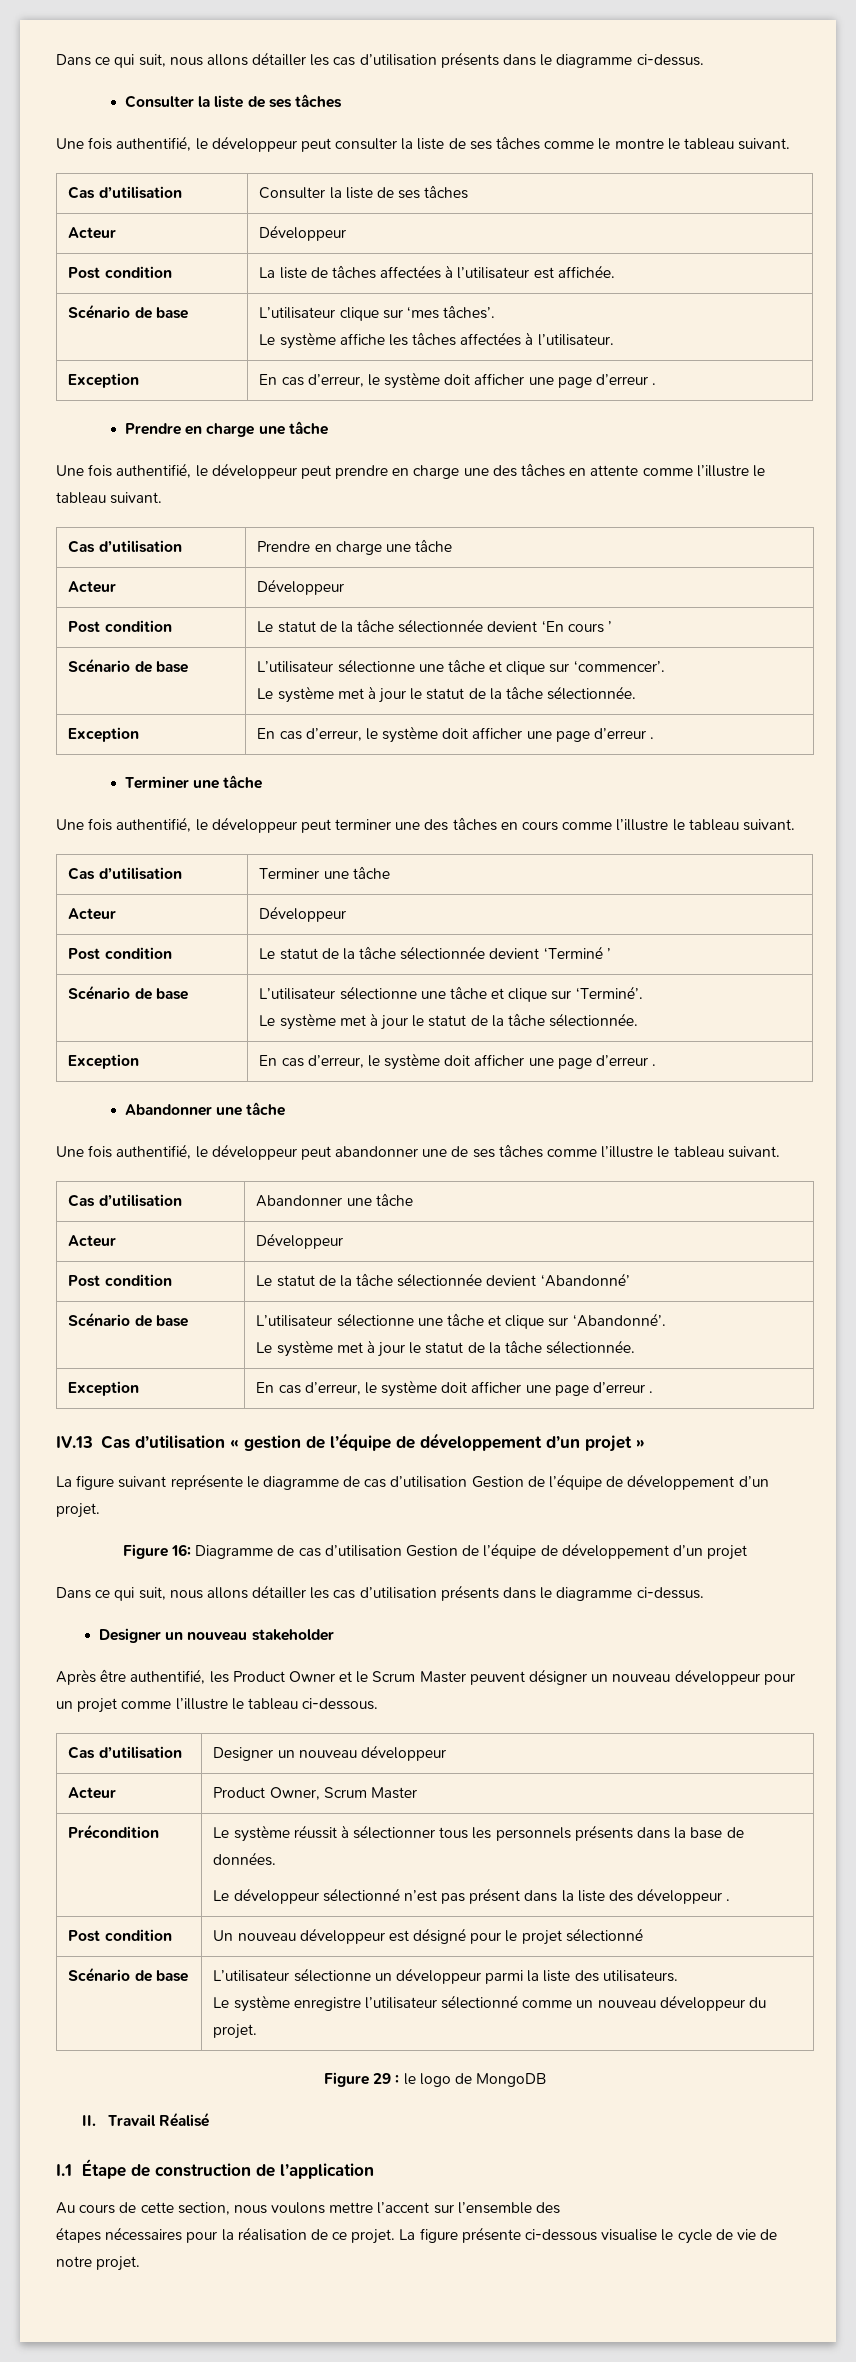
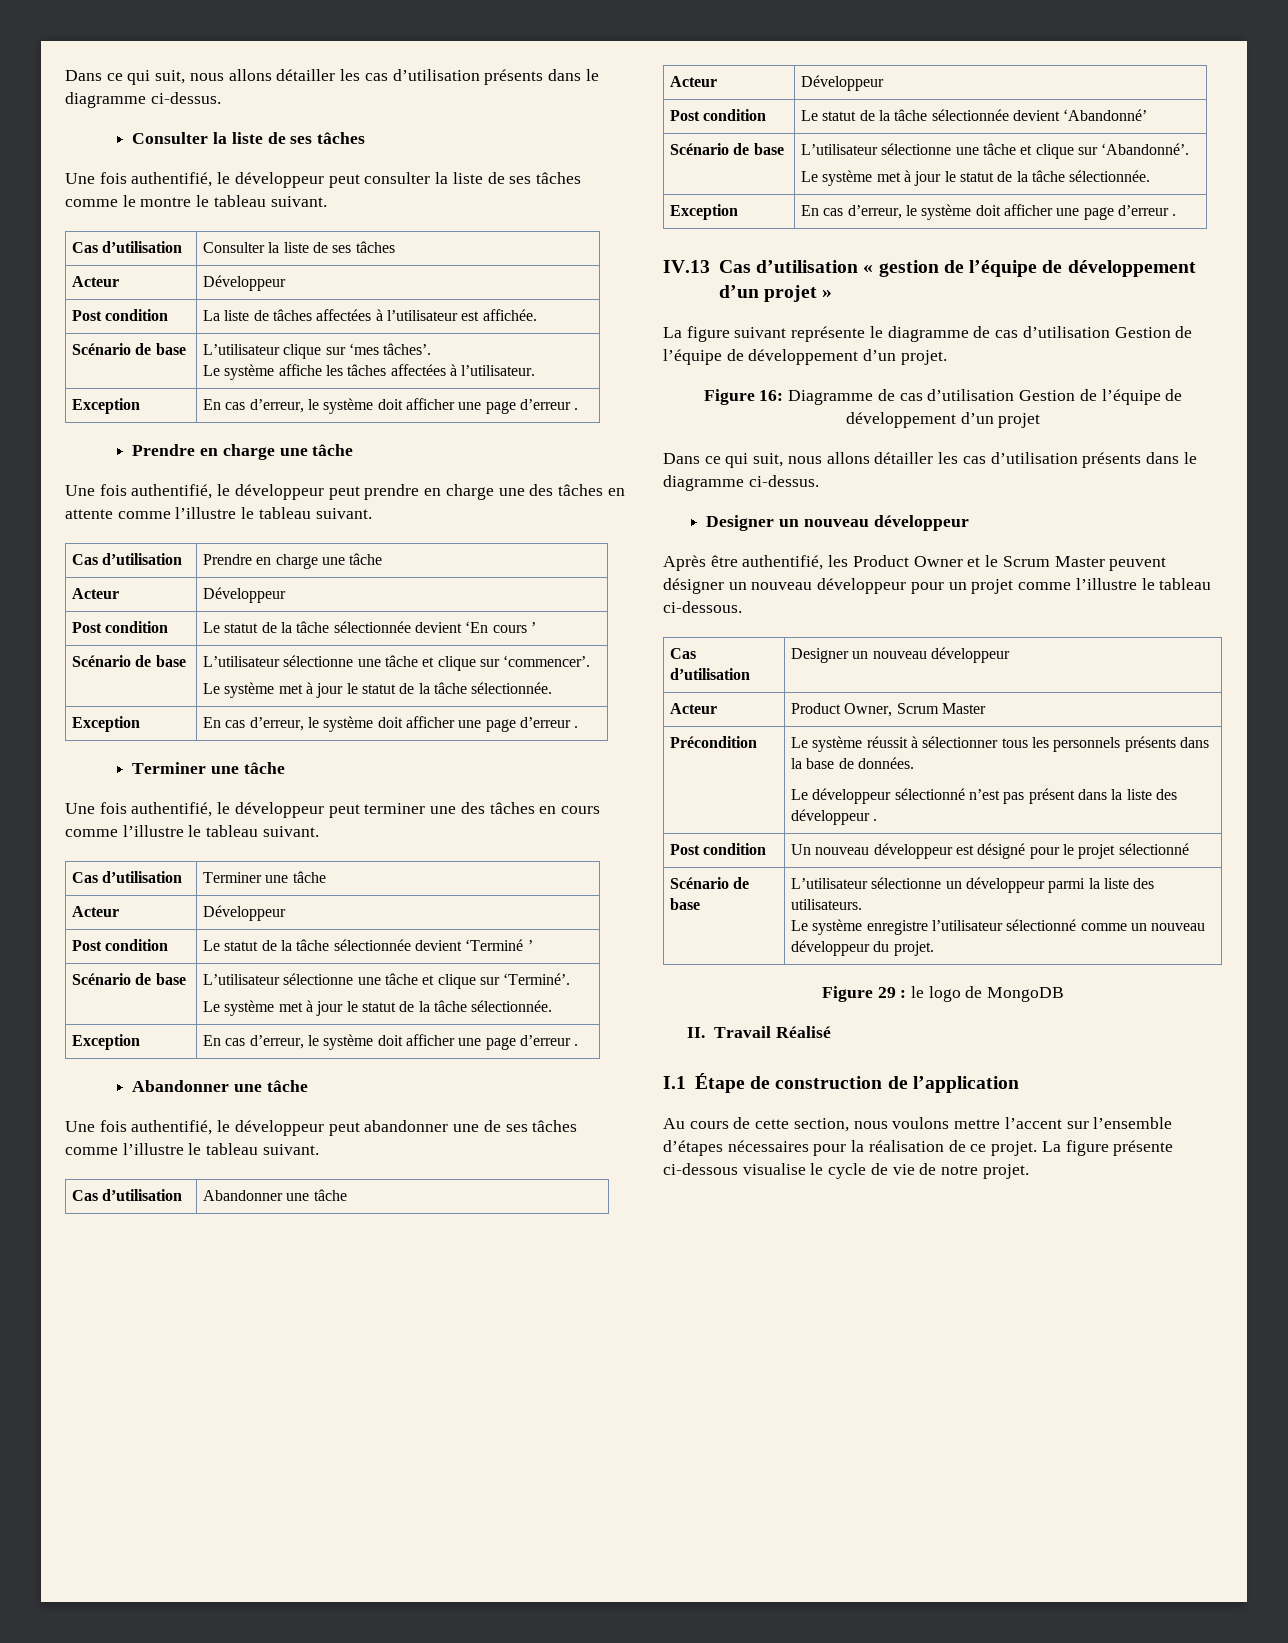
  Figure 16: Diagramme de cas d’utilisation Gestion de l’équipe de développement d’un projet
  Dans ce qui suit, nous allons détailler les cas d’utilisation présents dans le diagramme ci-dessus.
- Designer un nouveau stakeholder
+ Designer un nouveau développeur
- Au cours de cette section, nous voulons mettre l’accent sur l’ensemble des
- étapes nécessaires pour la réalisation de ce projet.
+ Au cours de cette section, nous voulons mettre l’accent sur l’ensemble d’étapes nécessaires pour la réalisation de ce projet.

